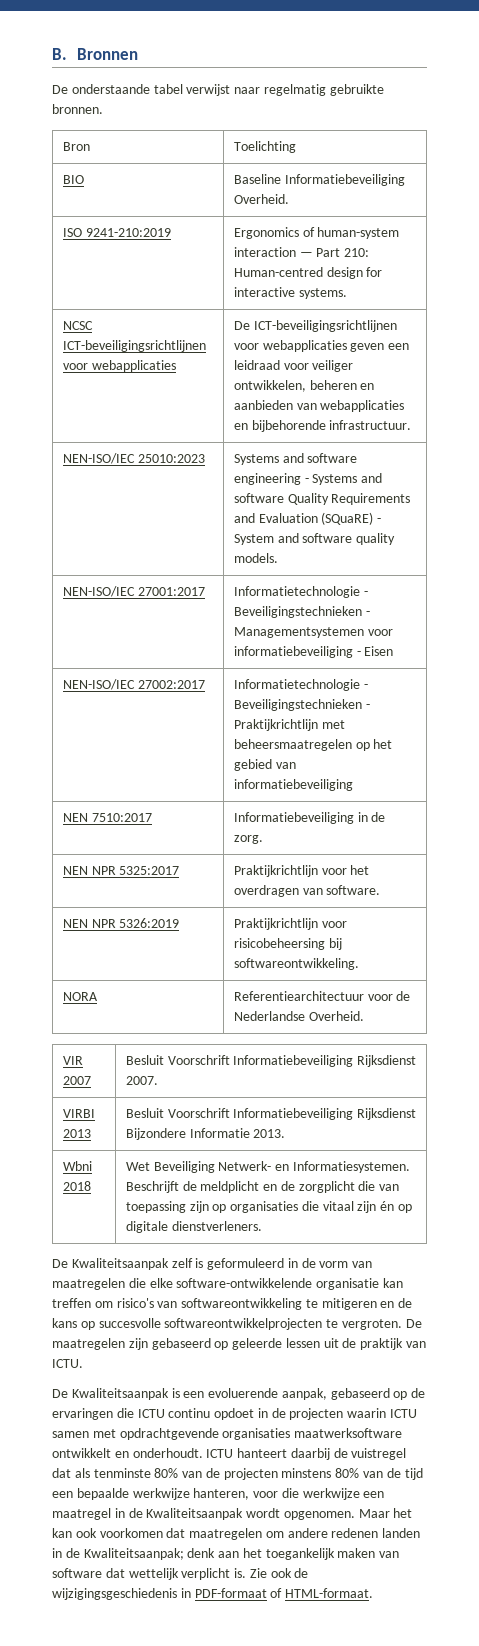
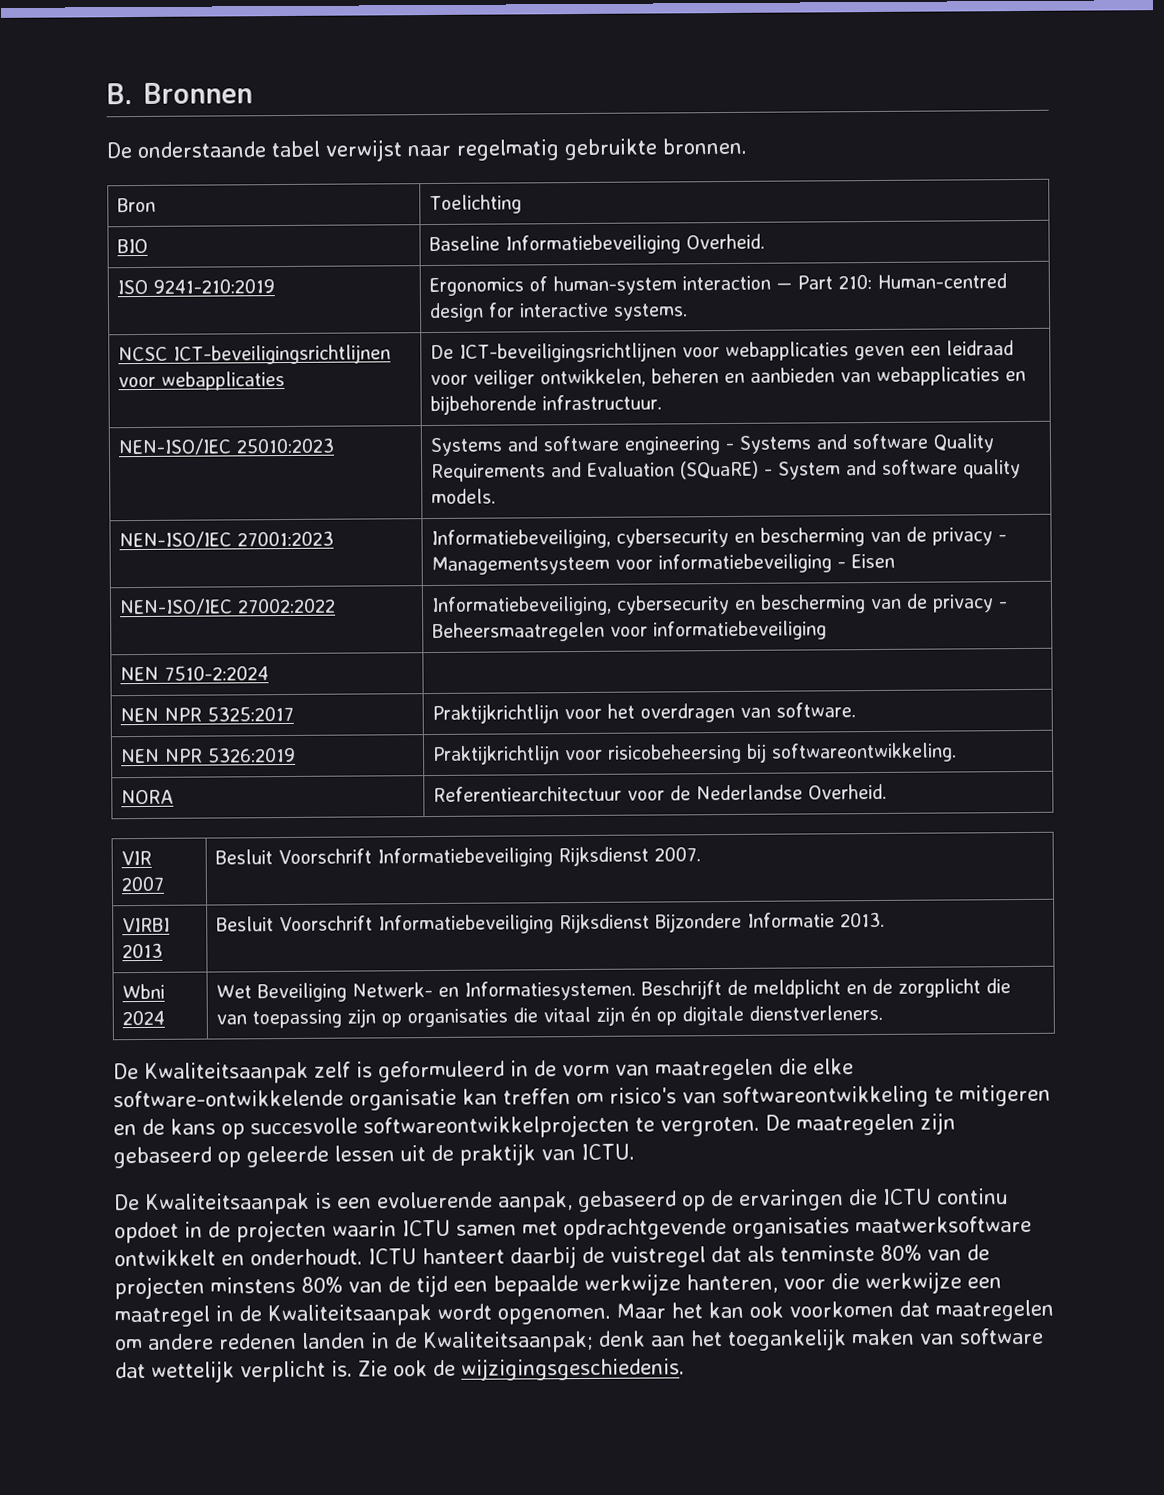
- NEN-ISO/IEC 27001:2017 | Informatietechnologie - Beveiligingstechnieken - Managementsystemen voor informatiebeveiliging - Eisen
+ NEN-ISO/IEC 27001:2023 | Informatiebeveiliging, cybersecurity en bescherming van de privacy - Managementsysteem voor informatiebeveiliging - Eisen
- NEN-ISO/IEC 27002:2017 | Informatietechnologie - Beveiligingstechnieken - Praktijkrichtlijn met beheersmaatregelen op het gebied van informatiebeveiliging
- NEN 7510:2017 | Informatiebeveiliging in de zorg.
+ NEN-ISO/IEC 27002:2022 | Informatiebeveiliging, cybersecurity en bescherming van de privacy - Beheersmaatregelen voor informatiebeveiliging
+ NEN 7510-2:2024 |
- Wbni 2018 | Wet Beveiliging Netwerk- en Informatiesystemen. Beschrijft de meldplicht en de zorgplicht die van toepassing zijn op organisaties die vitaal zijn én op digitale dienstverleners.
+ Wbni 2024 | Wet Beveiliging Netwerk- en Informatiesystemen. Beschrijft de meldplicht en de zorgplicht die van toepassing zijn op organisaties die vitaal zijn én op digitale dienstverleners.
- Zie ook de wijzigingsgeschiedenis in PDF-formaat of HTML-formaat.
+ Zie ook de wijzigingsgeschiedenis.

